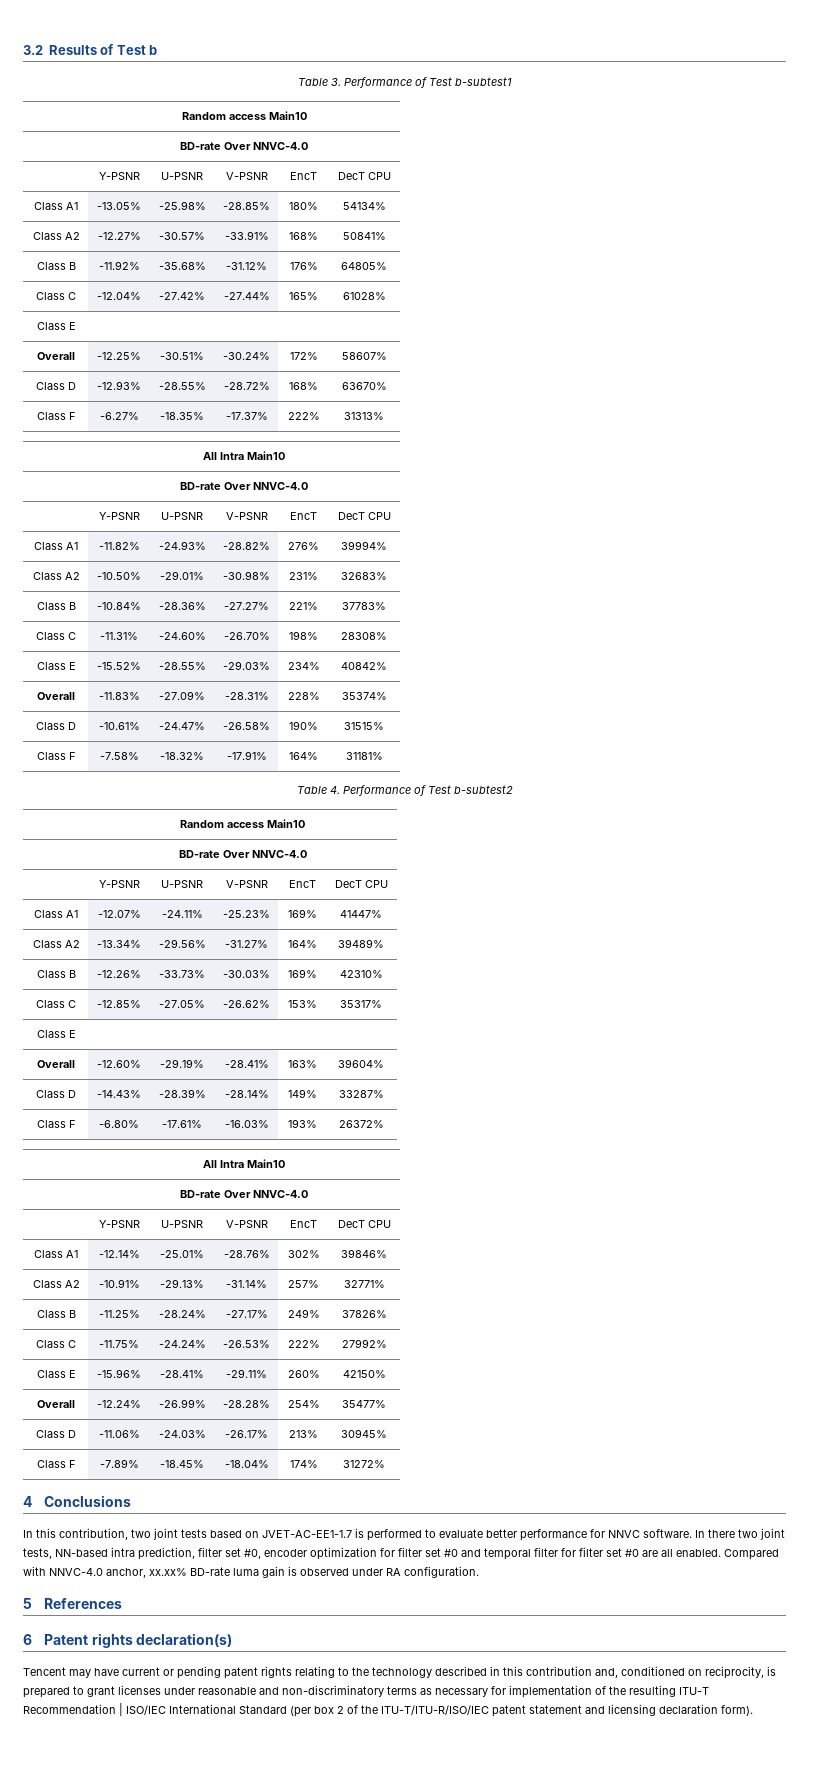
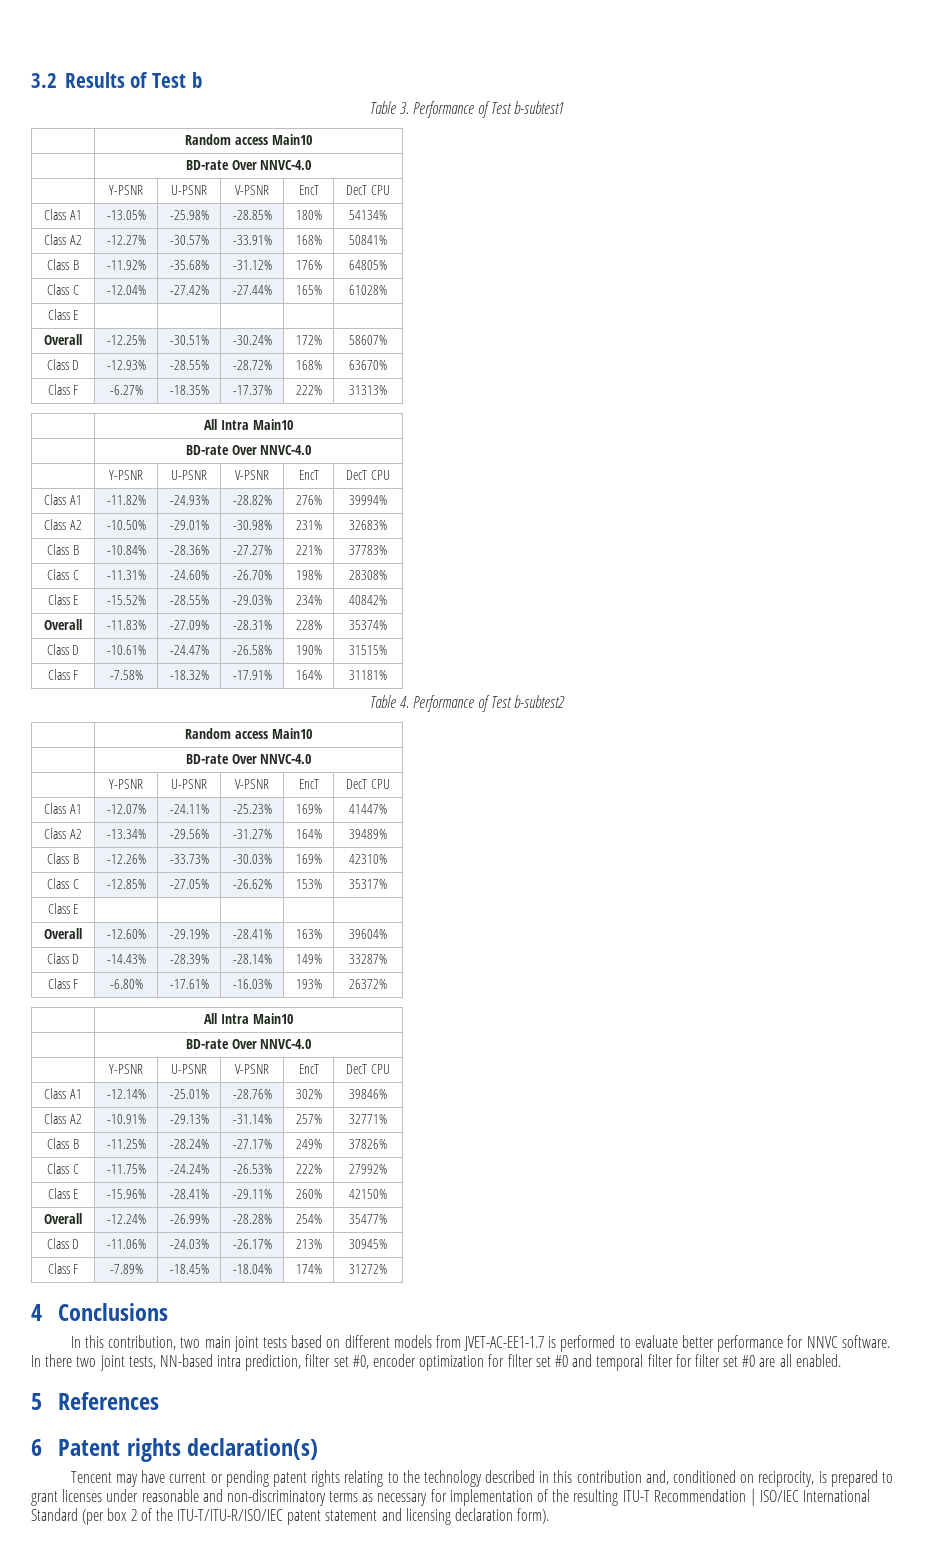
- In this contribution, two joint tests based on JVET-AC-EE1-1.7 is performed to evaluate better performance for NNVC software.
+ In this contribution, two main joint tests based on different models from JVET-AC-EE1-1.7 is performed to evaluate better performance for NNVC software.
- Compared with NNVC-4.0 anchor, xx.xx% BD-rate luma gain is observed under RA configuration.

